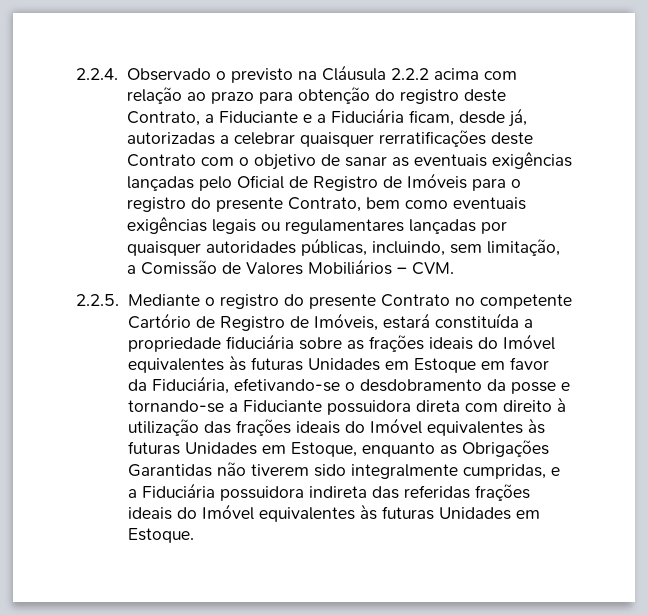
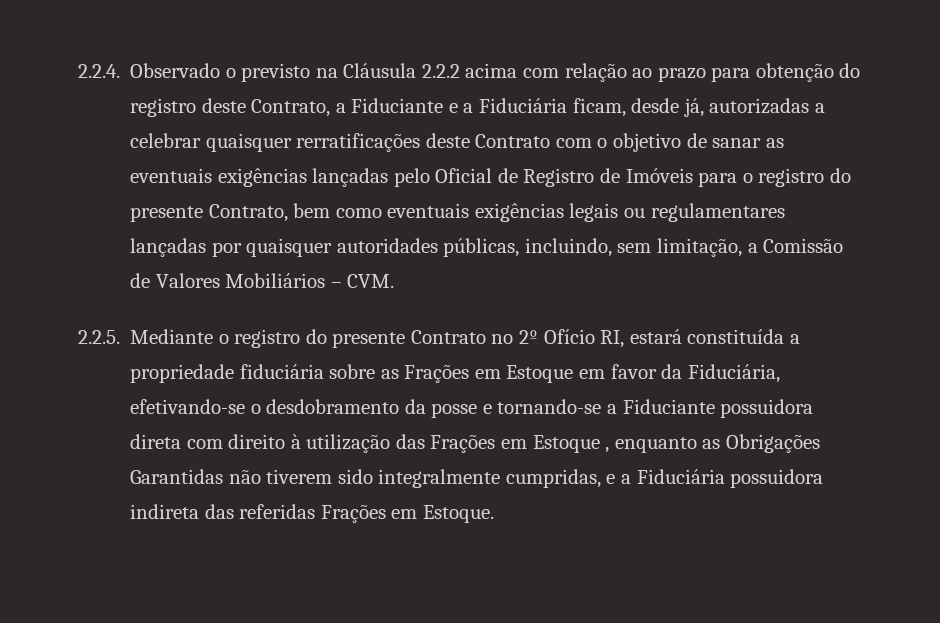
- 2.2.5. Mediante o registro do presente Contrato no competente Cartório de Registro de Imóveis, estará constituída a propriedade fiduciária sobre as frações ideais do Imóvel equivalentes às futuras Unidades em Estoque em favor da Fiduciária, efetivando-se o desdobramento da posse e tornando-se a Fiduciante possuidora direta com direito à utilização das frações ideais do Imóvel equivalentes às futuras Unidades em Estoque, enquanto as Obrigações Garantidas não tiverem sido integralmente cumpridas, e a Fiduciária possuidora indireta das referidas frações ideais do Imóvel equivalentes às futuras Unidades em Estoque.
+ 2.2.5. Mediante o registro do presente Contrato no 2º Ofício RI, estará constituída a propriedade fiduciária sobre as Frações em Estoque em favor da Fiduciária, efetivando-se o desdobramento da posse e tornando-se a Fiduciante possuidora direta com direito à utilização das Frações em Estoque , enquanto as Obrigações Garantidas não tiverem sido integralmente cumpridas, e a Fiduciária possuidora indireta das referidas Frações em Estoque.

